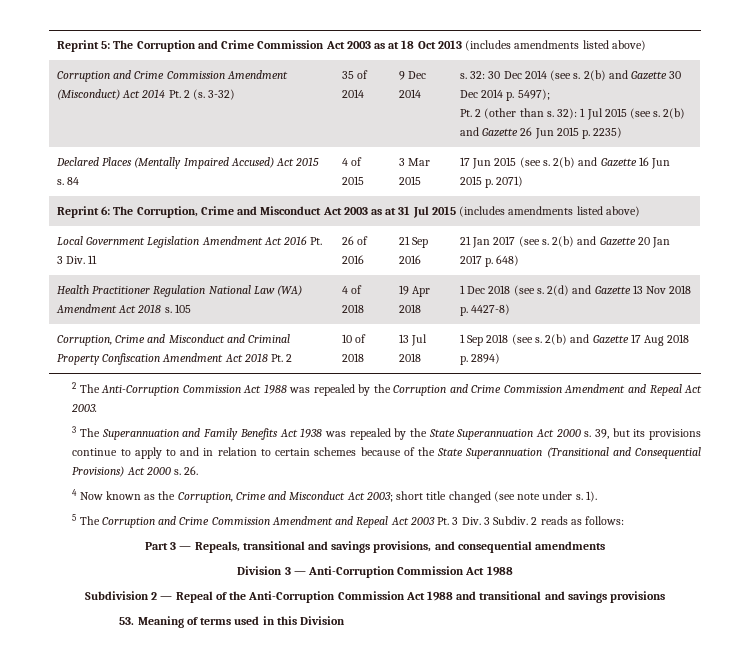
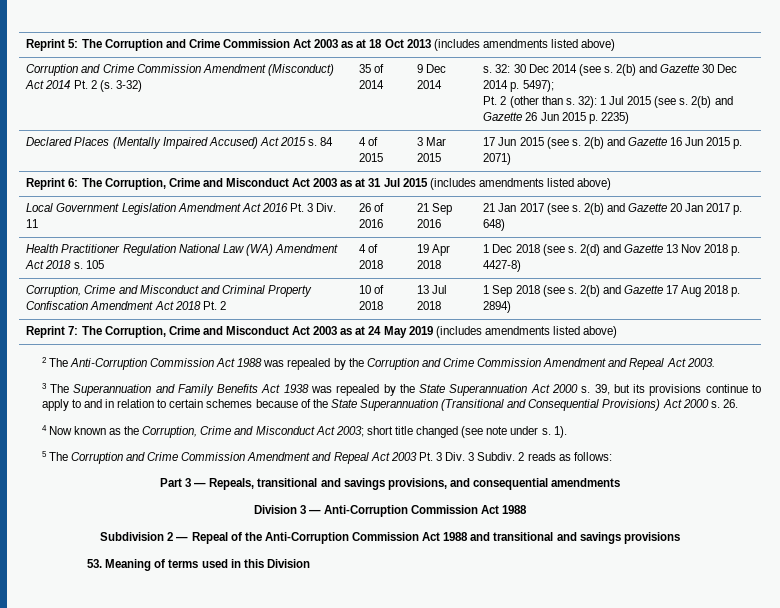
+ Reprint 7: The Corruption, Crime and Misconduct Act 2003 as at 24 May 2019 (includes amendments listed above)

